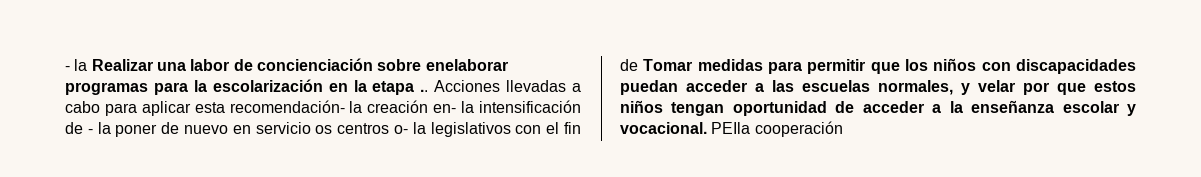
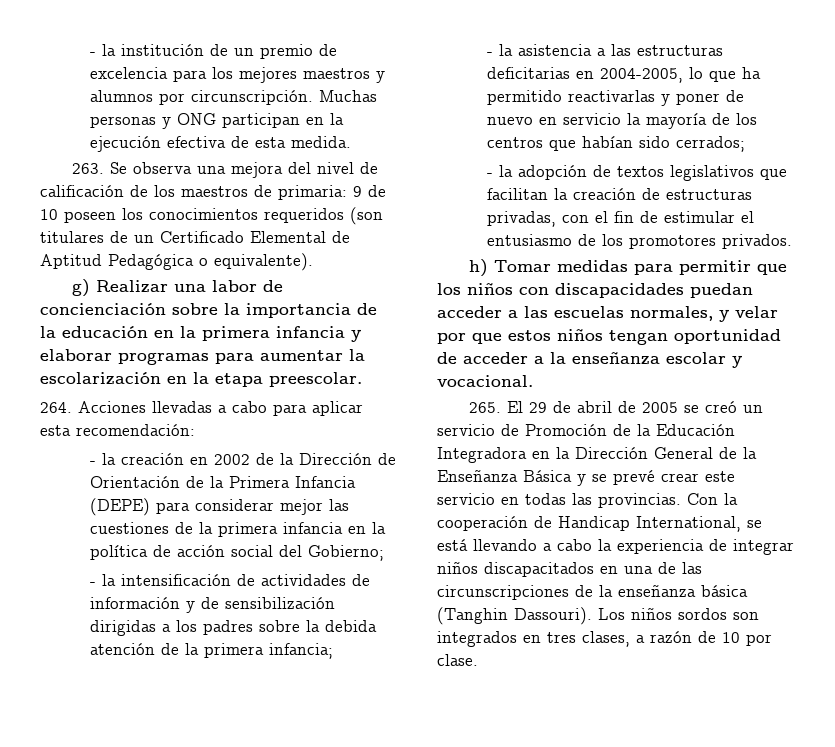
- - la Realizar una labor de concienciación sobre enelaborar programas para la escolarización en la etapa .. Acciones llevadas a cabo para aplicar esta recomendación- la creación en- la intensificación de - la poner de nuevo en servicio os centros o- la legislativos con el fin de Tomar medidas para permitir que los niños con discapacidades puedan acceder a las escuelas normales, y velar por que estos niños tengan oportunidad de acceder a la enseñanza escolar y vocacional. PEIla cooperación
+ - la institución de un premio de excelencia para los mejores maestros y alumnos por circunscripción. Muchas personas y ONG participan en la ejecución efectiva de esta medida.
+ 263. Se observa una mejora del nivel de calificación de los maestros de primaria: 9 de 10 poseen los conocimientos requeridos (son titulares de un Certificado Elemental de Aptitud Pedagógica o equivalente).
+ g) Realizar una labor de concienciación sobre la importancia de la educación en la primera infancia y elaborar programas para aumentar la escolarización en la etapa preescolar.
+ 264. Acciones llevadas a cabo para aplicar esta recomendación:
+ - la creación en 2002 de la Dirección de Orientación de la Primera Infancia (DEPE) para considerar mejor las cuestiones de la primera infancia en la política de acción social del Gobierno;
+ - la intensificación de actividades de información y de sensibilización dirigidas a los padres sobre la debida atención de la primera infancia;
+ - la asistencia a las estructuras deficitarias en 2004-2005, lo que ha permitido reactivarlas y poner de nuevo en servicio la mayoría de los centros que habían sido cerrados;
+ - la adopción de textos legislativos que facilitan la creación de estructuras privadas, con el fin de estimular el entusiasmo de los promotores privados.
+ h) Tomar medidas para permitir que los niños con discapacidades puedan acceder a las escuelas normales, y velar por que estos niños tengan oportunidad de acceder a la enseñanza escolar y vocacional.
+ 265. El 29 de abril de 2005 se creó un servicio de Promoción de la Educación Integradora en la Dirección General de la Enseñanza Básica y se prevé crear este servicio en todas las provincias. Con la cooperación de Handicap International, se está llevando a cabo la experiencia de integrar niños discapacitados en una de las circunscripciones de la enseñanza básica (Tanghin Dassouri). Los niños sordos son integrados en tres clases, a razón de 10 por clase.

